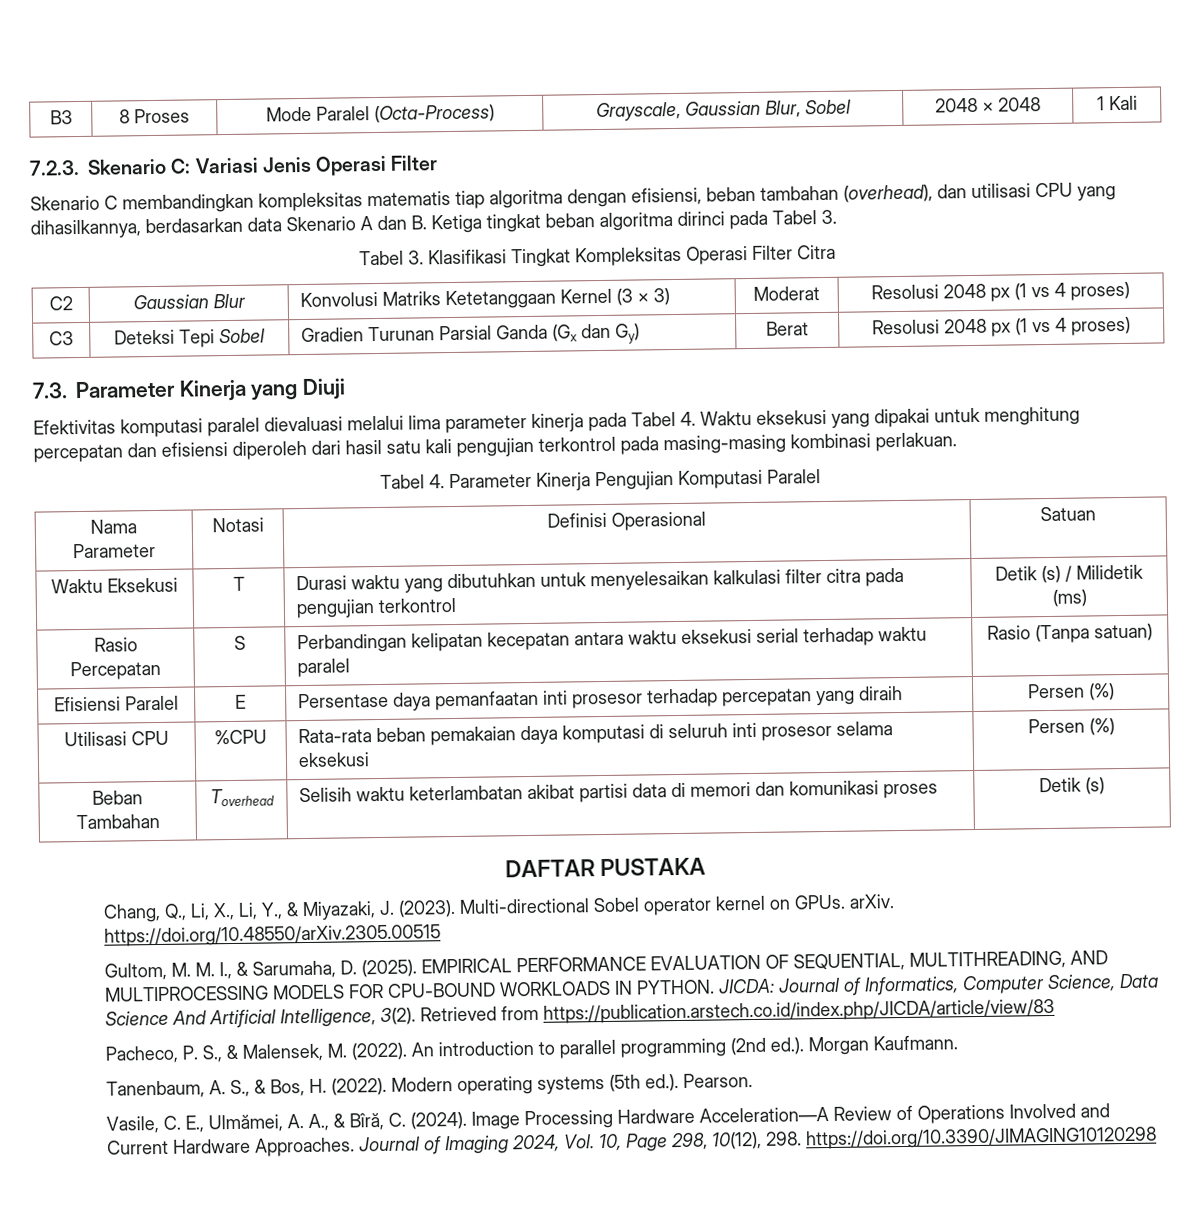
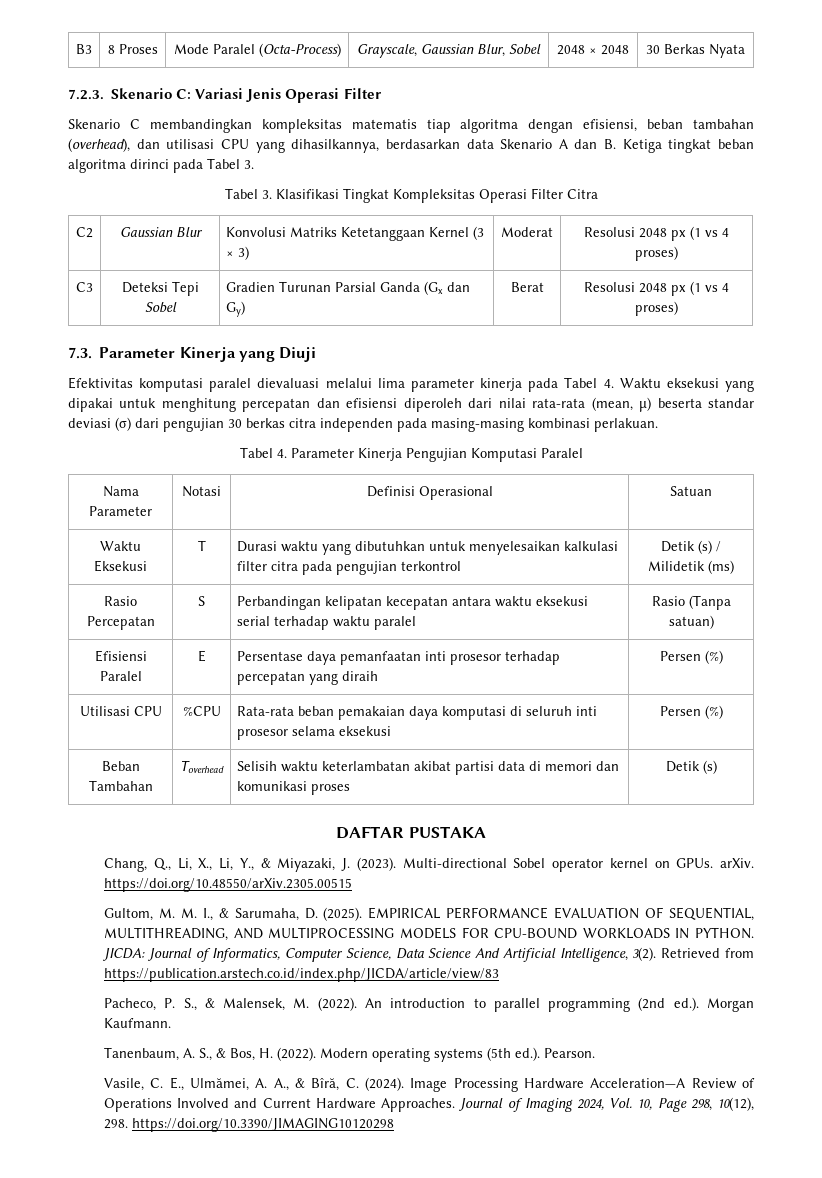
- B3 | 8 Proses | Mode Paralel (Octa-Process) | Grayscale, Gaussian Blur, Sobel | 2048 × 2048 | 1 Kali
+ B3 | 8 Proses | Mode Paralel (Octa-Process) | Grayscale, Gaussian Blur, Sobel | 2048 × 2048 | 30 Berkas Nyata
- Efektivitas komputasi paralel dievaluasi melalui lima parameter kinerja pada Tabel 4. Waktu eksekusi yang dipakai untuk menghitung percepatan dan efisiensi diperoleh dari hasil satu kali pengujian terkontrol pada masing-masing kombinasi perlakuan.
+ Efektivitas komputasi paralel dievaluasi melalui lima parameter kinerja pada Tabel 4. Waktu eksekusi yang dipakai untuk menghitung percepatan dan efisiensi diperoleh dari nilai rata-rata (mean, μ) beserta standar deviasi (σ) dari pengujian 30 berkas citra independen pada masing-masing kombinasi perlakuan.

